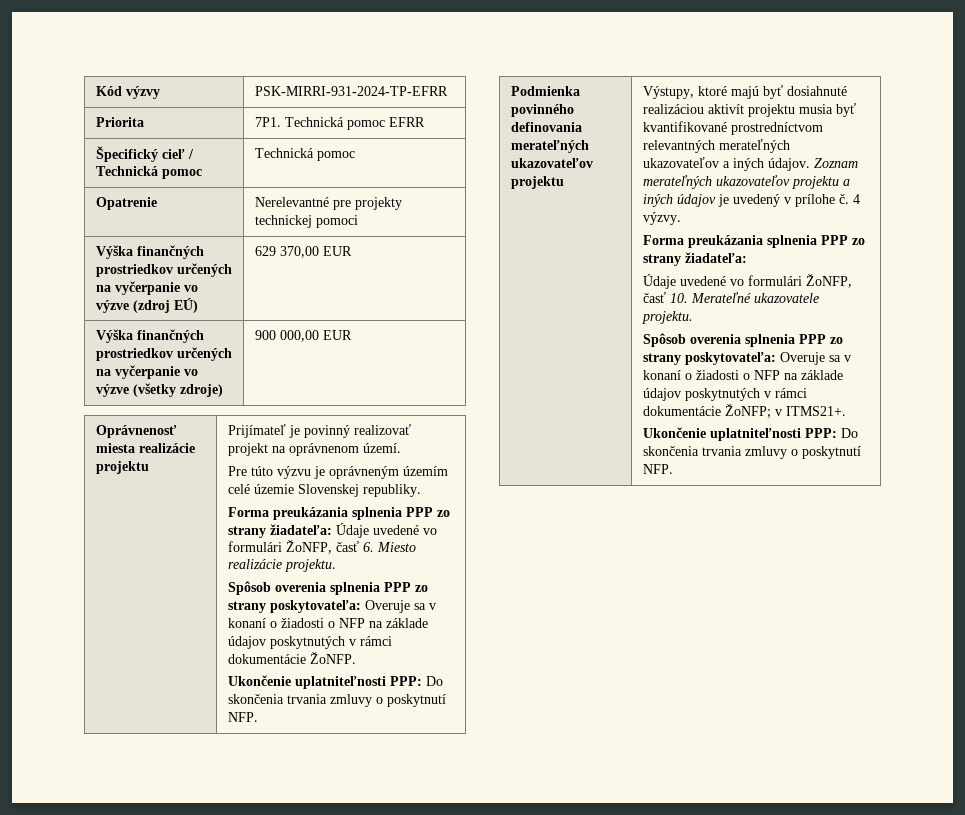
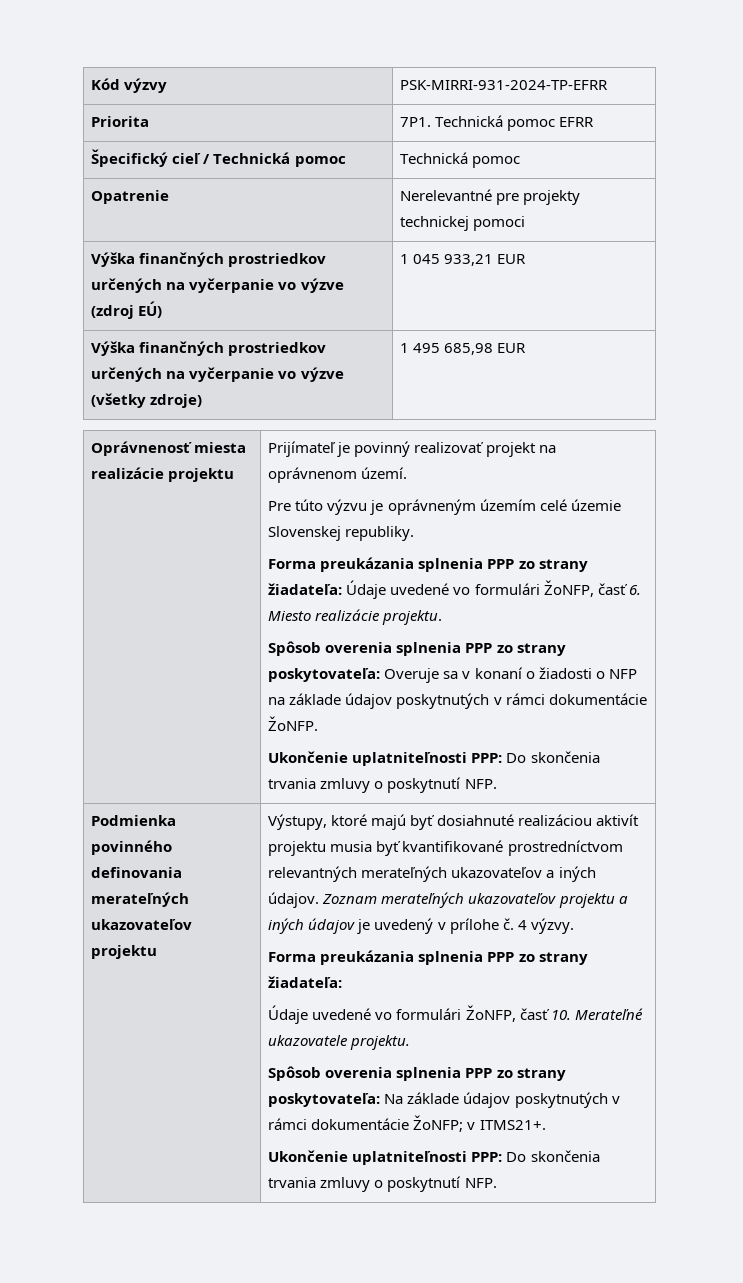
- Výška finančných prostriedkov určených na vyčerpanie vo výzve (zdroj EÚ) | 629 370,00 EUR
+ Výška finančných prostriedkov určených na vyčerpanie vo výzve (zdroj EÚ) | 1 045 933,21 EUR
- Výška finančných prostriedkov určených na vyčerpanie vo výzve (všetky zdroje) | 900 000,00 EUR
+ Výška finančných prostriedkov určených na vyčerpanie vo výzve (všetky zdroje) | 1 495 685,98 EUR
- Spôsob overenia splnenia PPP zo strany poskytovateľa: Overuje sa v konaní o žiadosti o NFP na základe údajov poskytnutých v rámci dokumentácie ŽoNFP; v ITMS21+.
+ Spôsob overenia splnenia PPP zo strany poskytovateľa: Na základe údajov poskytnutých v rámci dokumentácie ŽoNFP; v ITMS21+.

